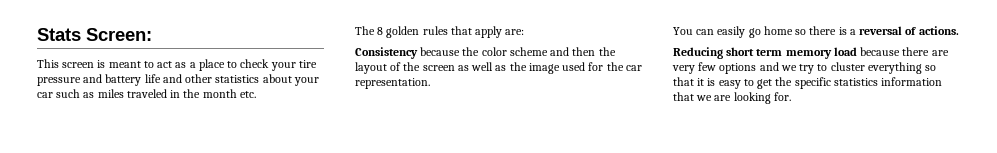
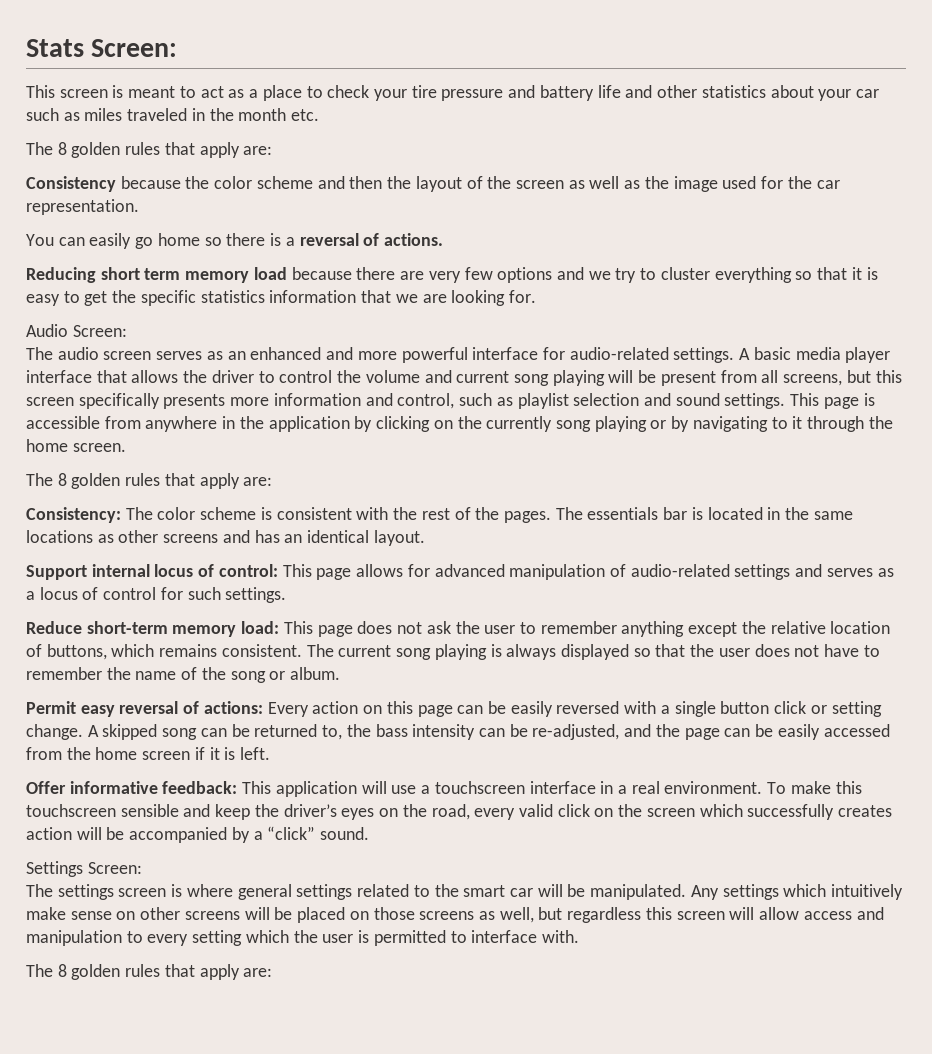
+ Audio Screen:
+ The audio screen serves as an enhanced and more powerful interface for audio-related settings. A basic media player interface that allows the driver to control the volume and current song playing will be present from all screens, but this screen specifically presents more information and control, such as playlist selection and sound settings. This page is accessible from anywhere in the application by clicking on the currently song playing or by navigating to it through the home screen.
+ The 8 golden rules that apply are:
+ Consistency: The color scheme is consistent with the rest of the pages. The essentials bar is located in the same locations as other screens and has an identical layout.
+ Support internal locus of control: This page allows for advanced manipulation of audio-related settings and serves as a locus of control for such settings.
+ Reduce short-term memory load: This page does not ask the user to remember anything except the relative location of buttons, which remains consistent. The current song playing is always displayed so that the user does not have to remember the name of the song or album.
+ Permit easy reversal of actions: Every action on this page can be easily reversed with a single button click or setting change. A skipped song can be returned to, the bass intensity can be re-adjusted, and the page can be easily accessed from the home screen if it is left.
+ Offer informative feedback: This application will use a touchscreen interface in a real environment. To make this touchscreen sensible and keep the driver’s eyes on the road, every valid click on the screen which successfully creates action will be accompanied by a “click” sound.
+ Settings Screen:
+ The settings screen is where general settings related to the smart car will be manipulated. Any settings which intuitively make sense on other screens will be placed on those screens as well, but regardless this screen will allow access and manipulation to every setting which the user is permitted to interface with.
+ The 8 golden rules that apply are:

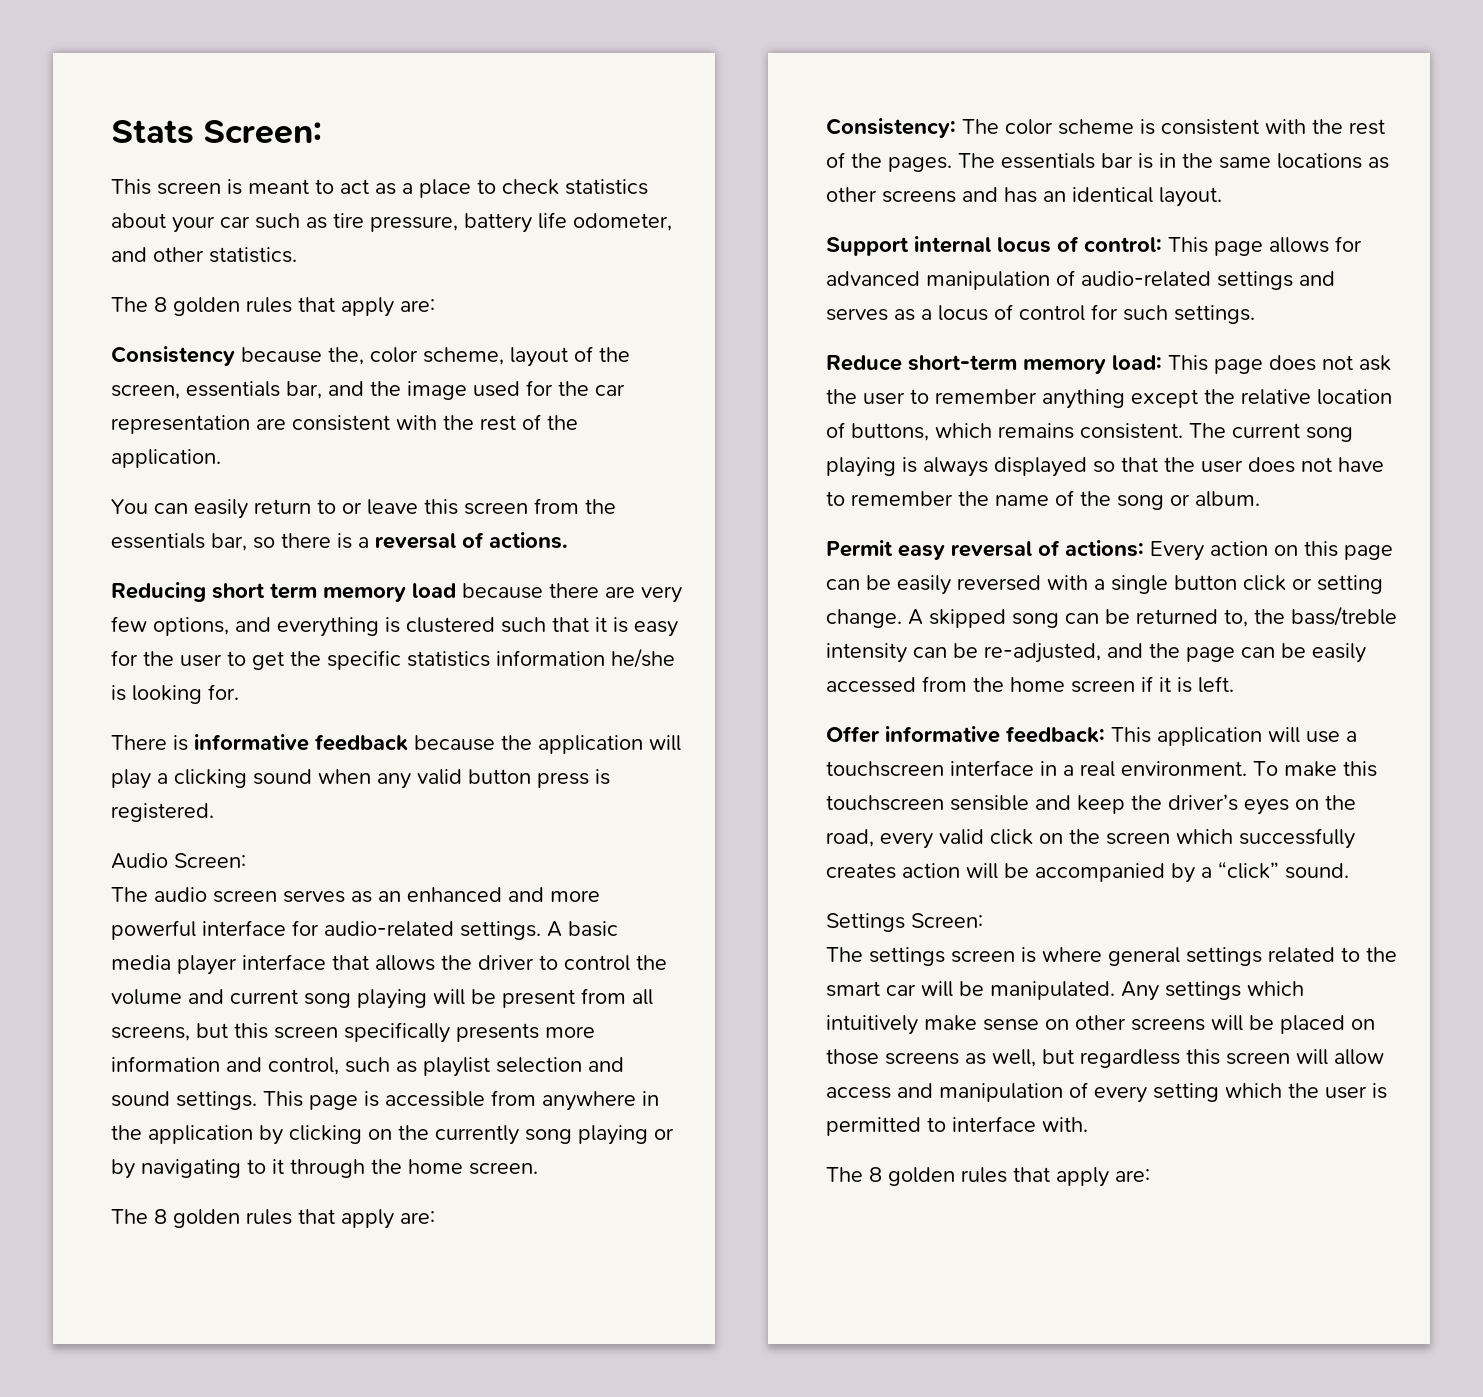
- This screen is meant to act as a place to check your tire pressure and battery life and other statistics about your car such as miles traveled in the month etc.
+ This screen is meant to act as a place to check statistics about your car such as tire pressure, battery life odometer, and other statistics.
- Consistency because the color scheme and then the layout of the screen as well as the image used for the car representation.
- You can easily go home so there is a reversal of actions.
+ Consistency because the, color scheme, layout of the screen, essentials bar, and the image used for the car representation are consistent with the rest of the application.
+ You can easily return to or leave this screen from the essentials bar, so there is a reversal of actions.
- Reducing short term memory load because there are very few options and we try to cluster everything so that it is easy to get the specific statistics information that we are looking for.
+ Reducing short term memory load because there are very few options, and everything is clustered such that it is easy for the user to get the specific statistics information he/she is looking for.
+ There is informative feedback because the application will play a clicking sound when any valid button press is registered.
- The essentials bar is located in the same locations as other screens and has an identical layout.
+ The essentials bar is in the same locations as other screens and has an identical layout.
- A skipped song can be returned to, the bass intensity can be re-adjusted, and the page can be easily accessed from the home screen if it is left.
+ A skipped song can be returned to, the bass/treble intensity can be re-adjusted, and the page can be easily accessed from the home screen if it is left.
- Any settings which intuitively make sense on other screens will be placed on those screens as well, but regardless this screen will allow access and manipulation to every setting which the user is permitted to interface with.
+ Any settings which intuitively make sense on other screens will be placed on those screens as well, but regardless this screen will allow access and manipulation of every setting which the user is permitted to interface with.

